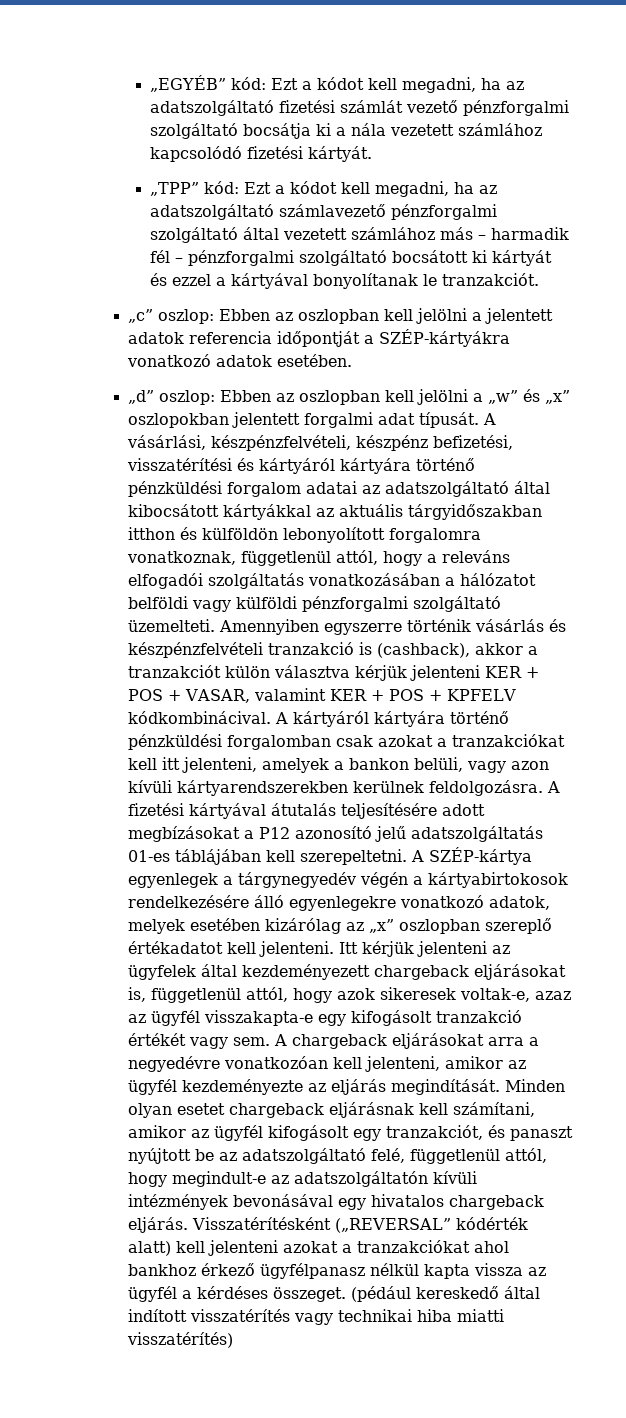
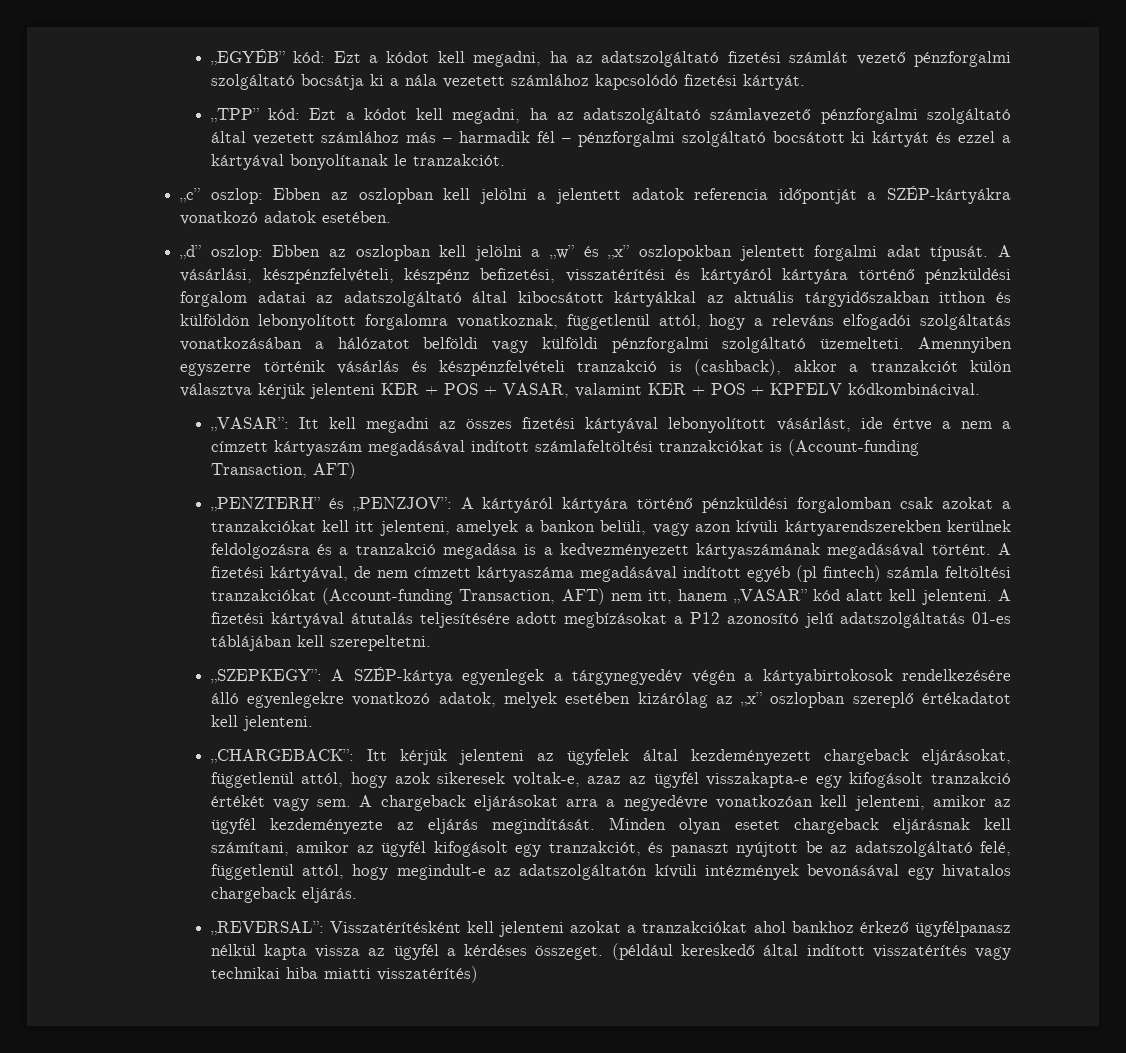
- Amennyiben egyszerre történik vásárlás és készpénzfelvételi tranzakció is (cashback), akkor a tranzakciót külön választva kérjük jelenteni KER + POS + VASAR, valamint KER + POS + KPFELV kódkombinácival. A kártyáról kártyára történő pénzküldési forgalomban csak azokat a tranzakciókat kell itt jelenteni, amelyek a bankon belüli, vagy azon kívüli kártyarendszerekben kerülnek feldolgozásra.
+ Amennyiben egyszerre történik vásárlás és készpénzfelvételi tranzakció is (cashback), akkor a tranzakciót külön választva kérjük jelenteni KER + POS + VASAR, valamint KER + POS + KPFELV kódkombinácival.
+ „VASAR”: Itt kell megadni az összes fizetési kártyával lebonyolított vásárlást, ide értve a nem a címzett kártyaszám megadásával indított számlafeltöltési tranzakciókat is (Account-funding Transaction, AFT)
+ „PENZTERH” és „PENZJOV”: A kártyáról kártyára történő pénzküldési forgalomban csak azokat a tranzakciókat kell itt jelenteni, amelyek a bankon belüli, vagy azon kívüli kártyarendszerekben kerülnek feldolgozásra és a tranzakció megadása is a kedvezményezett kártyaszámának megadásával történt. A fizetési kártyával, de nem címzett kártyaszáma megadásával indított egyéb (pl fintech) számla feltöltési tranzakciókat (Account-funding Transaction, AFT) nem itt, hanem „VASAR” kód alatt kell jelenteni.
- A fizetési kártyával átutalás teljesítésére adott megbízásokat a P12 azonosító jelű adatszolgáltatás 01-es táblájában kell szerepeltetni. A SZÉP-kártya egyenlegek a tárgynegyedév végén a kártyabirtokosok rendelkezésére álló egyenlegekre vonatkozó adatok, melyek esetében kizárólag az „x” oszlopban szereplő értékadatot kell jelenteni.
+ A fizetési kártyával átutalás teljesítésére adott megbízásokat a P12 azonosító jelű adatszolgáltatás 01-es táblájában kell szerepeltetni.
+ „SZEPKEGY”: A SZÉP-kártya egyenlegek a tárgynegyedév végén a kártyabirtokosok rendelkezésére álló egyenlegekre vonatkozó adatok, melyek esetében kizárólag az „x” oszlopban szereplő értékadatot kell jelenteni.
+ „CHARGEBACK”:
- Itt kérjük jelenteni az ügyfelek által kezdeményezett chargeback eljárásokat is, függetlenül attól, hogy azok sikeresek voltak-e, azaz az ügyfél visszakapta-e egy kifogásolt tranzakció értékét vagy sem.
+ Itt kérjük jelenteni az ügyfelek által kezdeményezett chargeback eljárásokat, függetlenül attól, hogy azok sikeresek voltak-e, azaz az ügyfél visszakapta-e egy kifogásolt tranzakció értékét vagy sem.
- Minden olyan esetet chargeback eljárásnak kell számítani, amikor az ügyfél kifogásolt egy tranzakciót, és panaszt nyújtott be az adatszolgáltató felé, függetlenül attól, hogy megindult-e az adatszolgáltatón kívüli intézmények bevonásával egy hivatalos chargeback eljárás. Visszatérítésként („REVERSAL” kódérték alatt) kell jelenteni azokat a tranzakciókat ahol bankhoz érkező ügyfélpanasz nélkül kapta vissza az ügyfél a kérdéses összeget.
+ Minden olyan esetet chargeback eljárásnak kell számítani, amikor az ügyfél kifogásolt egy tranzakciót, és panaszt nyújtott be az adatszolgáltató felé, függetlenül attól, hogy megindult-e az adatszolgáltatón kívüli intézmények bevonásával egy hivatalos chargeback eljárás.
+ „REVERSAL”: Visszatérítésként kell jelenteni azokat a tranzakciókat ahol bankhoz érkező ügyfélpanasz nélkül kapta vissza az ügyfél a kérdéses összeget.
- (pédául kereskedő által indított visszatérítés vagy technikai hiba miatti visszatérítés)
+ (például kereskedő által indított visszatérítés vagy technikai hiba miatti visszatérítés)

